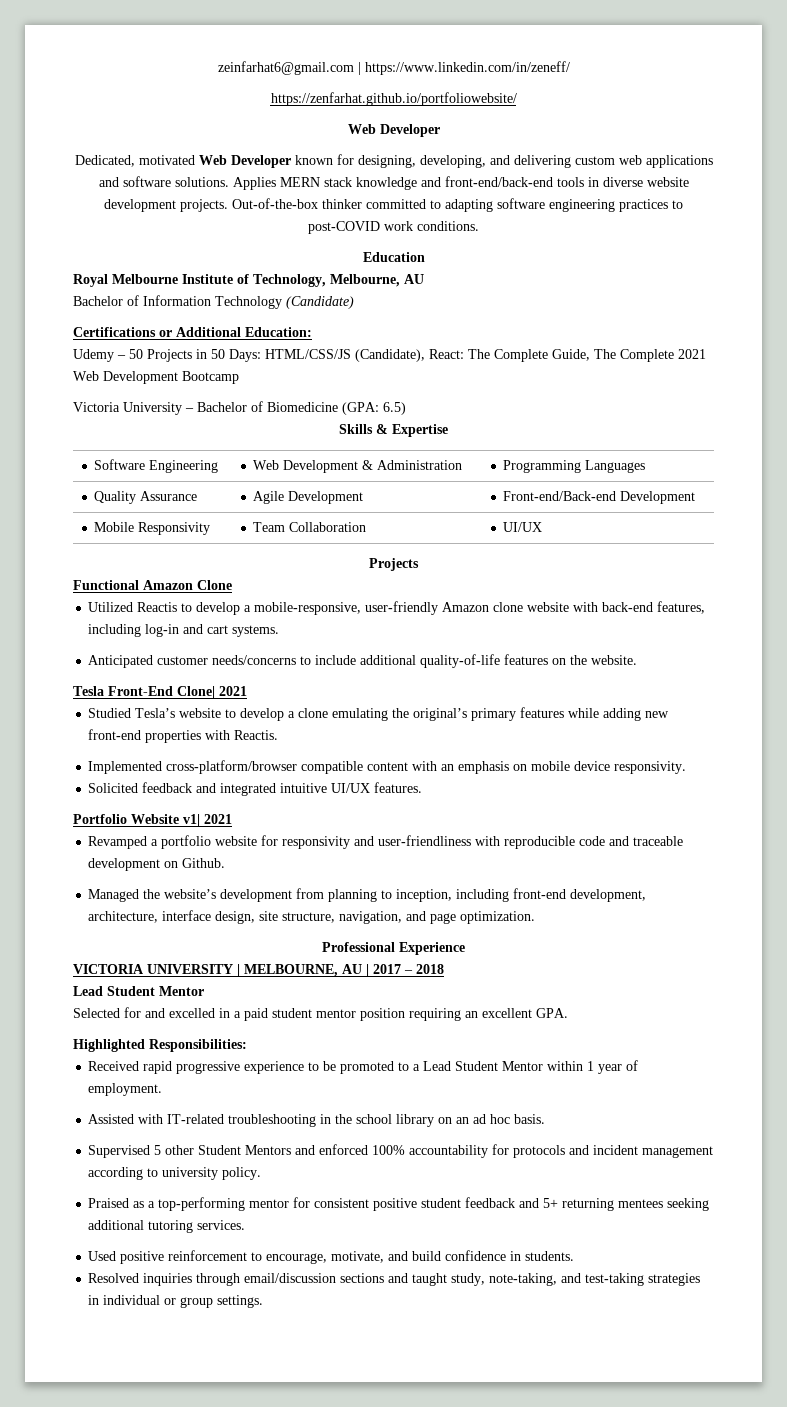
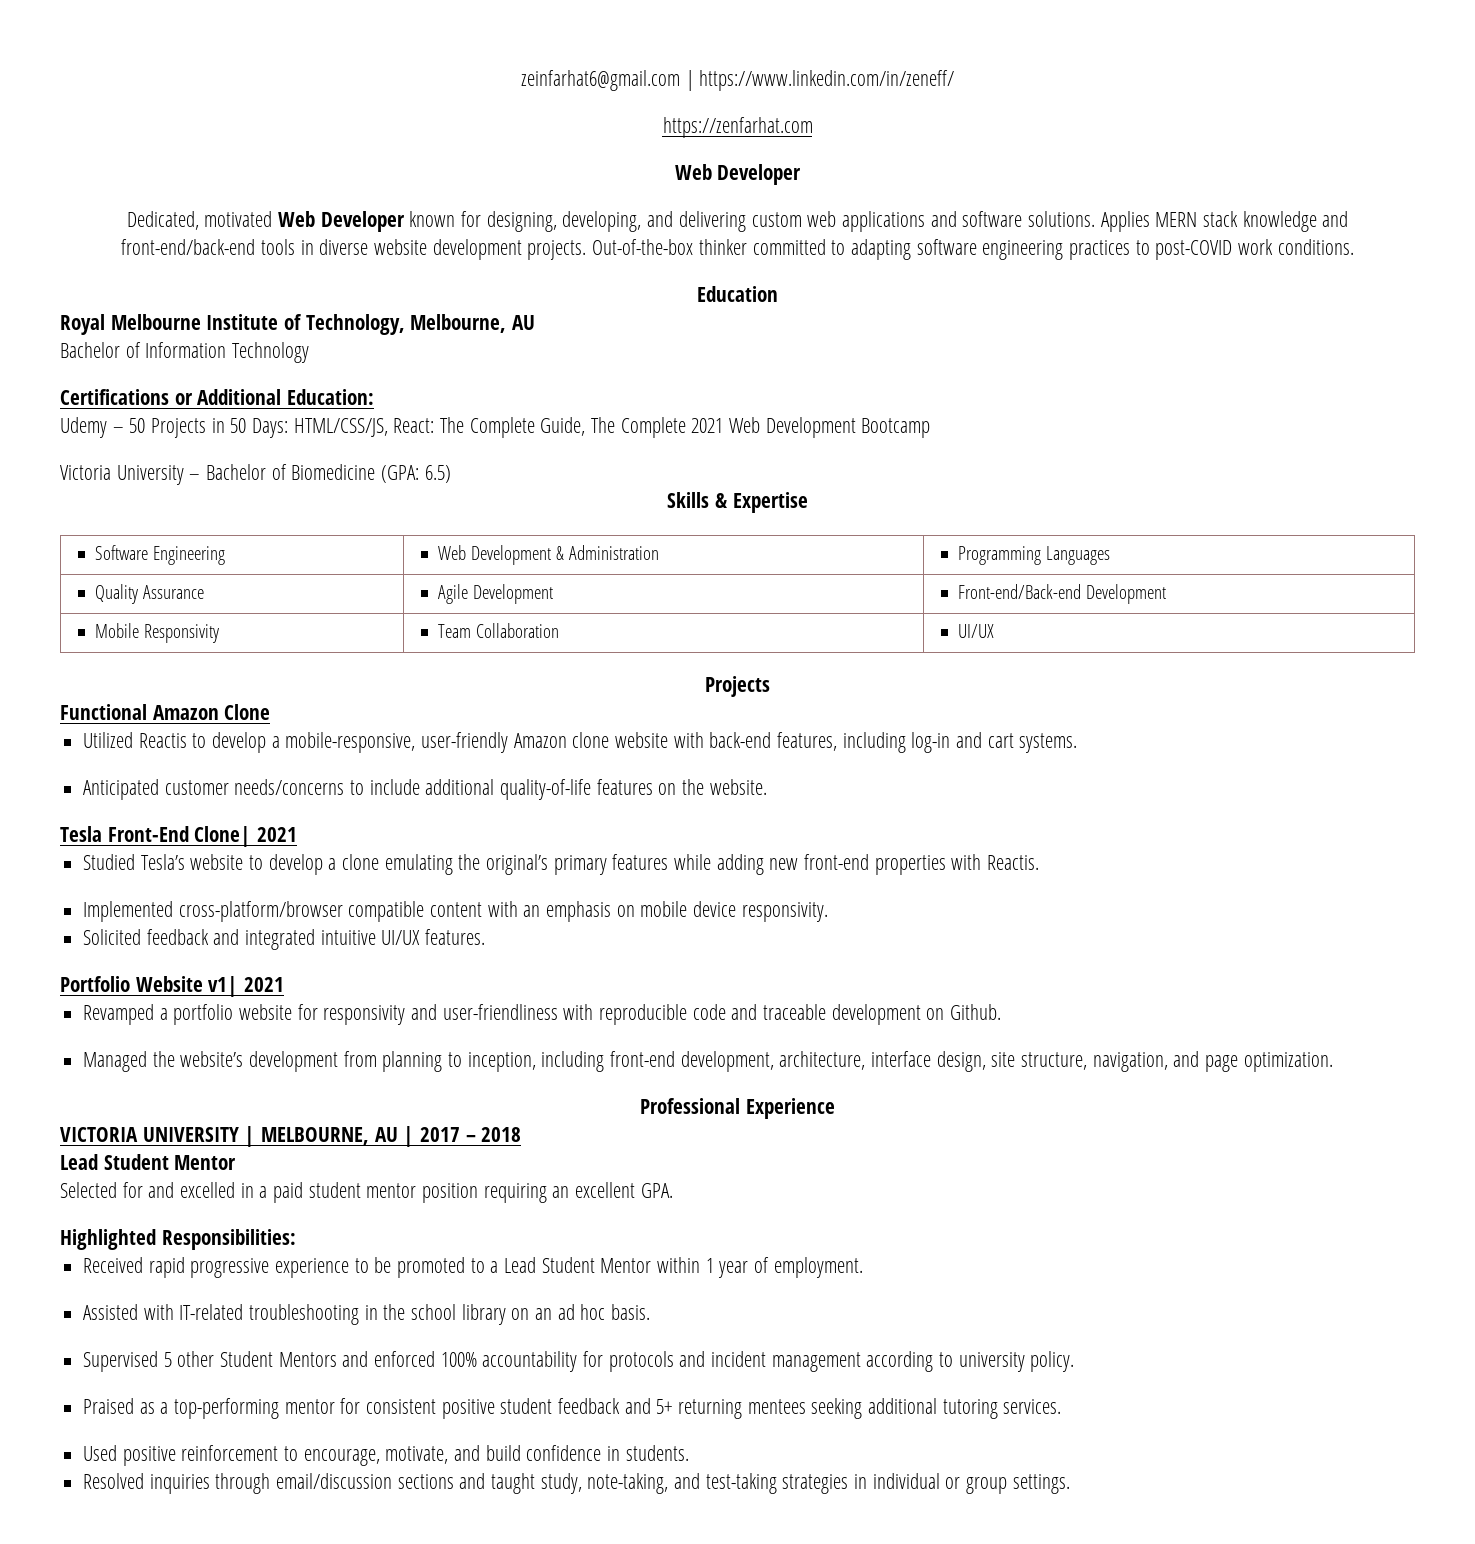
- https://zenfarhat.github.io/portfoliowebsite/
+ https://zenfarhat.com
- Bachelor of Information Technology (Candidate)
+ Bachelor of Information Technology
- Udemy – 50 Projects in 50 Days: HTML/CSS/JS (Candidate), React: The Complete Guide, The Complete 2021 Web Development Bootcamp
+ Udemy – 50 Projects in 50 Days: HTML/CSS/JS, React: The Complete Guide, The Complete 2021 Web Development Bootcamp

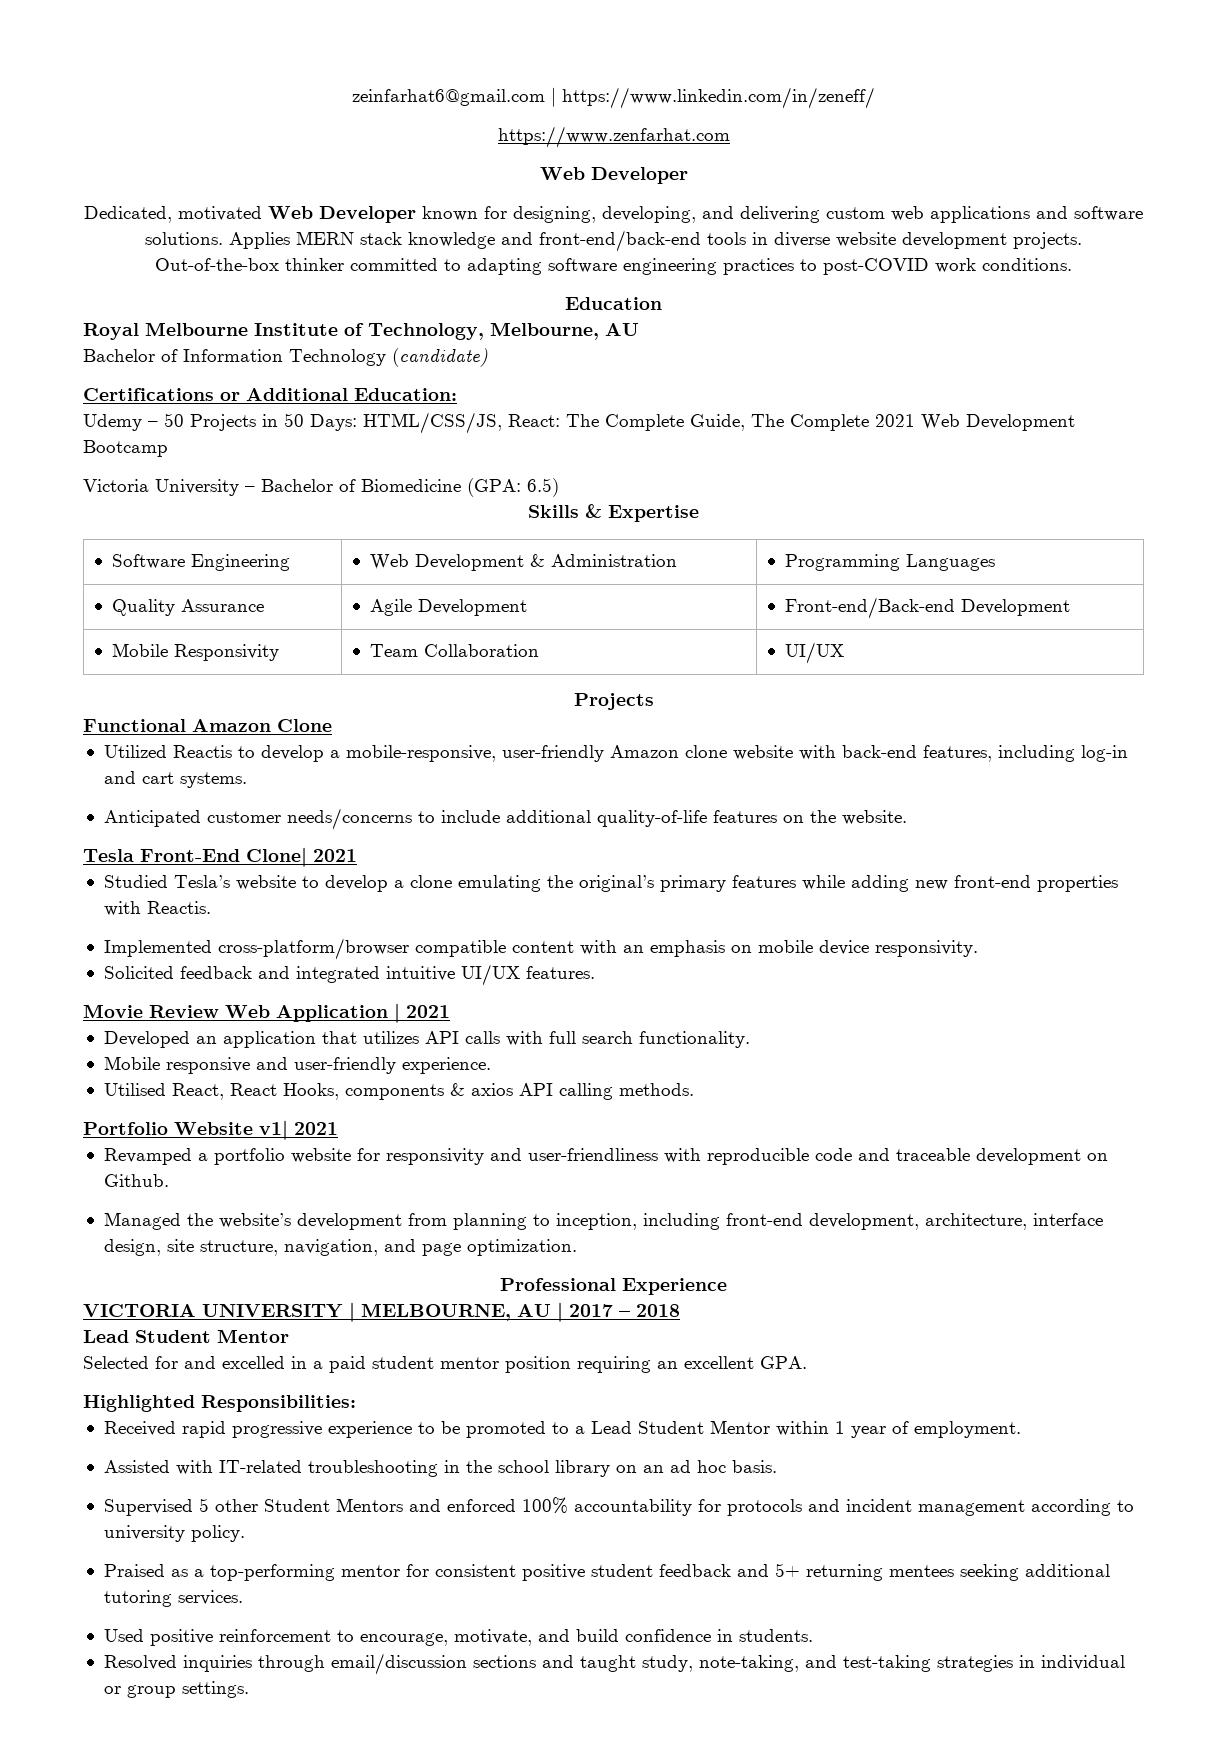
- https://zenfarhat.com
+ https://www.zenfarhat.com
- Bachelor of Information Technology
+ Bachelor of Information Technology (candidate)
+ Movie Review Web Application | 2021
+ Developed an application that utilizes API calls with full search functionality.
+ Mobile responsive and user-friendly experience.
+ Utilised React, React Hooks, components & axios API calling methods.

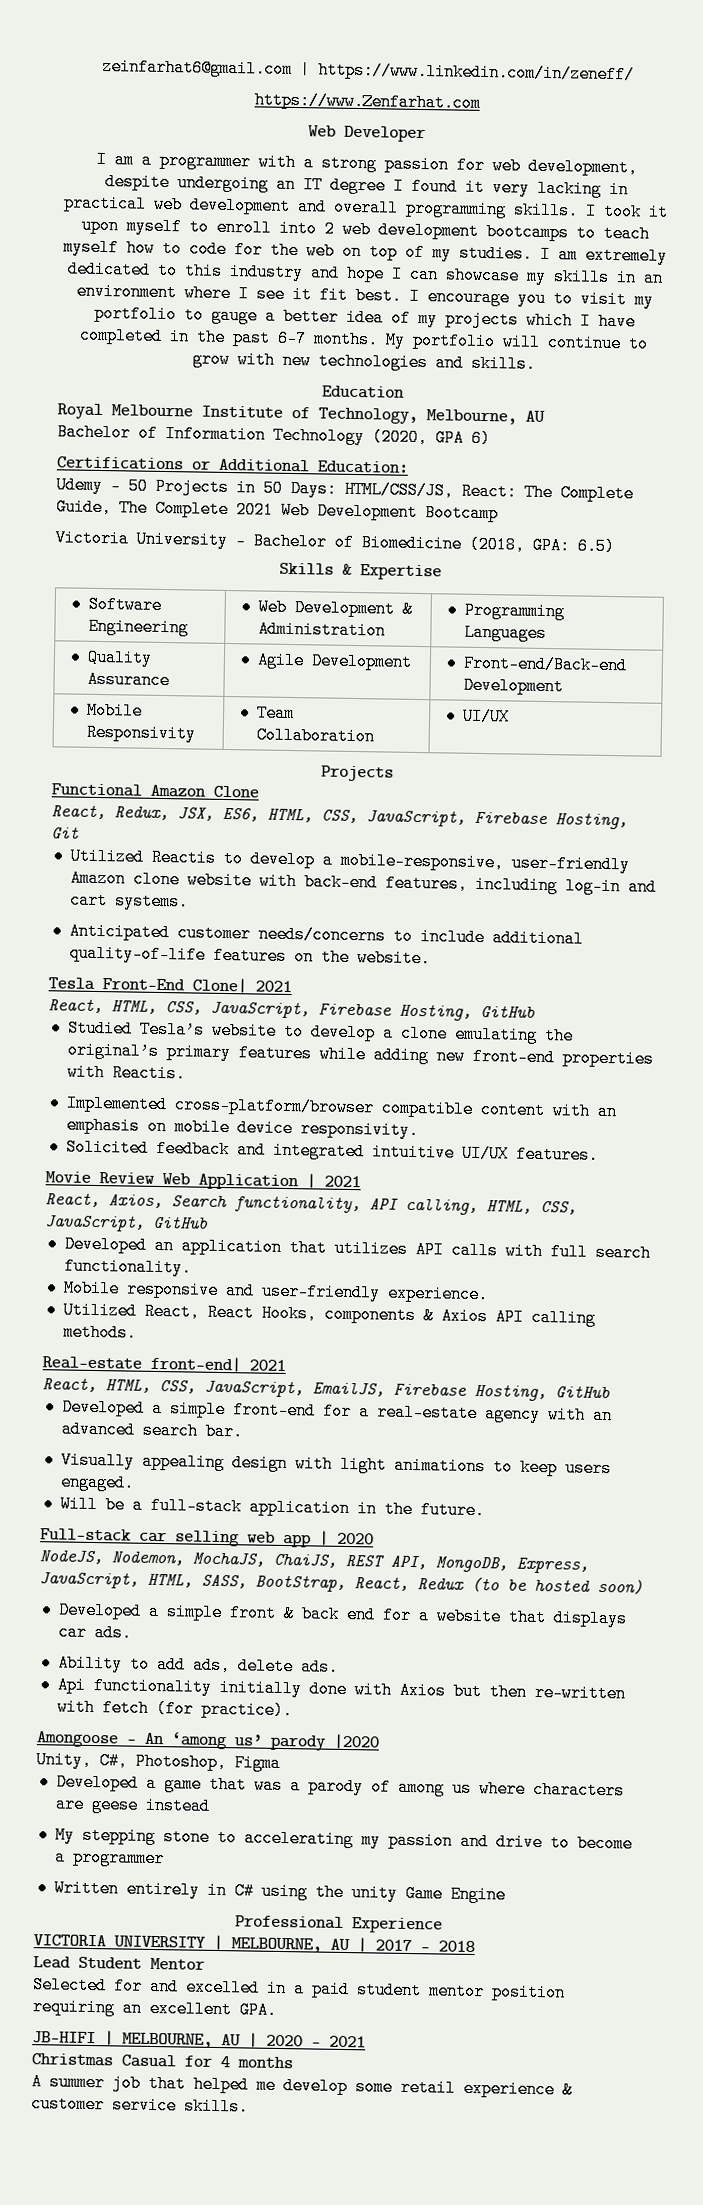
- https://www.zenfarhat.com
+ https://www.Zenfarhat.com
- Dedicated, motivated Web Developer known for designing, developing, and delivering custom web applications and software solutions. Applies MERN stack knowledge and front-end/back-end tools in diverse website development projects. Out-of-the-box thinker committed to adapting software engineering practices to post-COVID work conditions.
+ I am a programmer with a strong passion for web development, despite undergoing an IT degree I found it very lacking in practical web development and overall programming skills. I took it upon myself to enroll into 2 web development bootcamps to teach myself how to code for the web on top of my studies. I am extremely dedicated to this industry and hope I can showcase my skills in an environment where I see it fit best. I encourage you to visit my portfolio to gauge a better idea of my projects which I have completed in the past 6-7 months. My portfolio will continue to grow with new technologies and skills.
- Bachelor of Information Technology (candidate)
+ Bachelor of Information Technology (2020, GPA 6)
- Victoria University – Bachelor of Biomedicine (GPA: 6.5)
+ Victoria University – Bachelor of Biomedicine (2018, GPA: 6.5)
+ React, Redux, JSX, ES6, HTML, CSS, JavaScript, Firebase Hosting, Git
+ React, HTML, CSS, JavaScript, Firebase Hosting, GitHub
+ React, Axios, Search functionality, API calling, HTML, CSS, JavaScript, GitHub
- Utilised React, React Hooks, components & axios API calling methods.
+ Utilized React, React Hooks, components & Axios API calling methods.
- Portfolio Website v1| 2021
- Revamped a portfolio website for responsivity and user-friendliness with reproducible code and traceable development on Github.
- Managed the website’s development from planning to inception, including front-end development, architecture, interface design, site structure, navigation, and page optimization.
+ Real-estate front-end| 2021
+ React, HTML, CSS, JavaScript, EmailJS, Firebase Hosting, GitHub
+ Developed a simple front-end for a real-estate agency with an advanced search bar.
+ Visually appealing design with light animations to keep users engaged.
+ Will be a full-stack application in the future.
+ Full-stack car selling web app | 2020
+ NodeJS, Nodemon, MochaJS, ChaiJS, REST API, MongoDB, Express, JavaScript, HTML, SASS, BootStrap, React, Redux (to be hosted soon)
+ Developed a simple front & back end for a website that displays car ads.
+ Ability to add ads, delete ads.
+ Api functionality initially done with Axios but then re-written with fetch (for practice).
+ Amongoose – An ‘among us’ parody |2020
+ Unity, C#, Photoshop, Figma
+ Developed a game that was a parody of among us where characters are geese instead
+ My stepping stone to accelerating my passion and drive to become a programmer
+ Written entirely in C# using the unity Game Engine
- Highlighted Responsibilities:
- Received rapid progressive experience to be promoted to a Lead Student Mentor within 1 year of employment.
- Assisted with IT-related troubleshooting in the school library on an ad hoc basis.
- Supervised 5 other Student Mentors and enforced 100% accountability for protocols and incident management according to university policy.
- Praised as a top-performing mentor for consistent positive student feedback and 5+ returning mentees seeking additional tutoring services.
- Used positive reinforcement to encourage, motivate, and build confidence in students.
- Resolved inquiries through email/discussion sections and taught study, note-taking, and test-taking strategies in individual or group settings.
+ JB-HIFI | MELBOURNE, AU | 2020 – 2021
+ Christmas Casual for 4 months
+ A summer job that helped me develop some retail experience & customer service skills.

